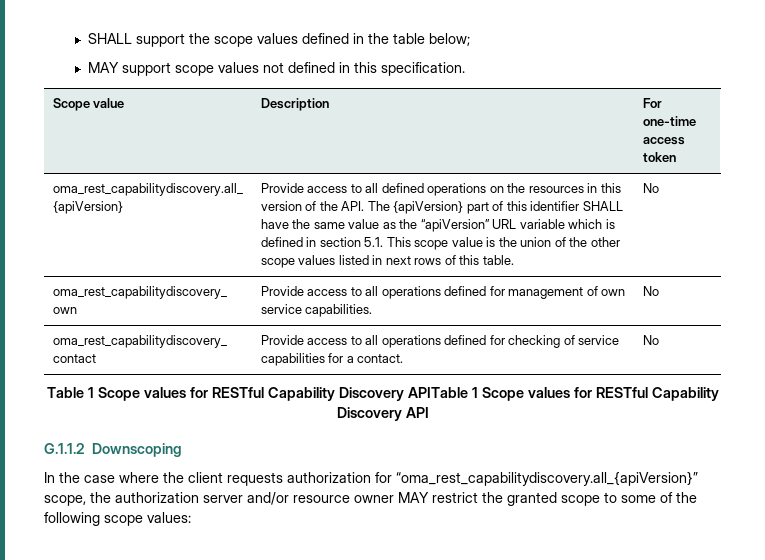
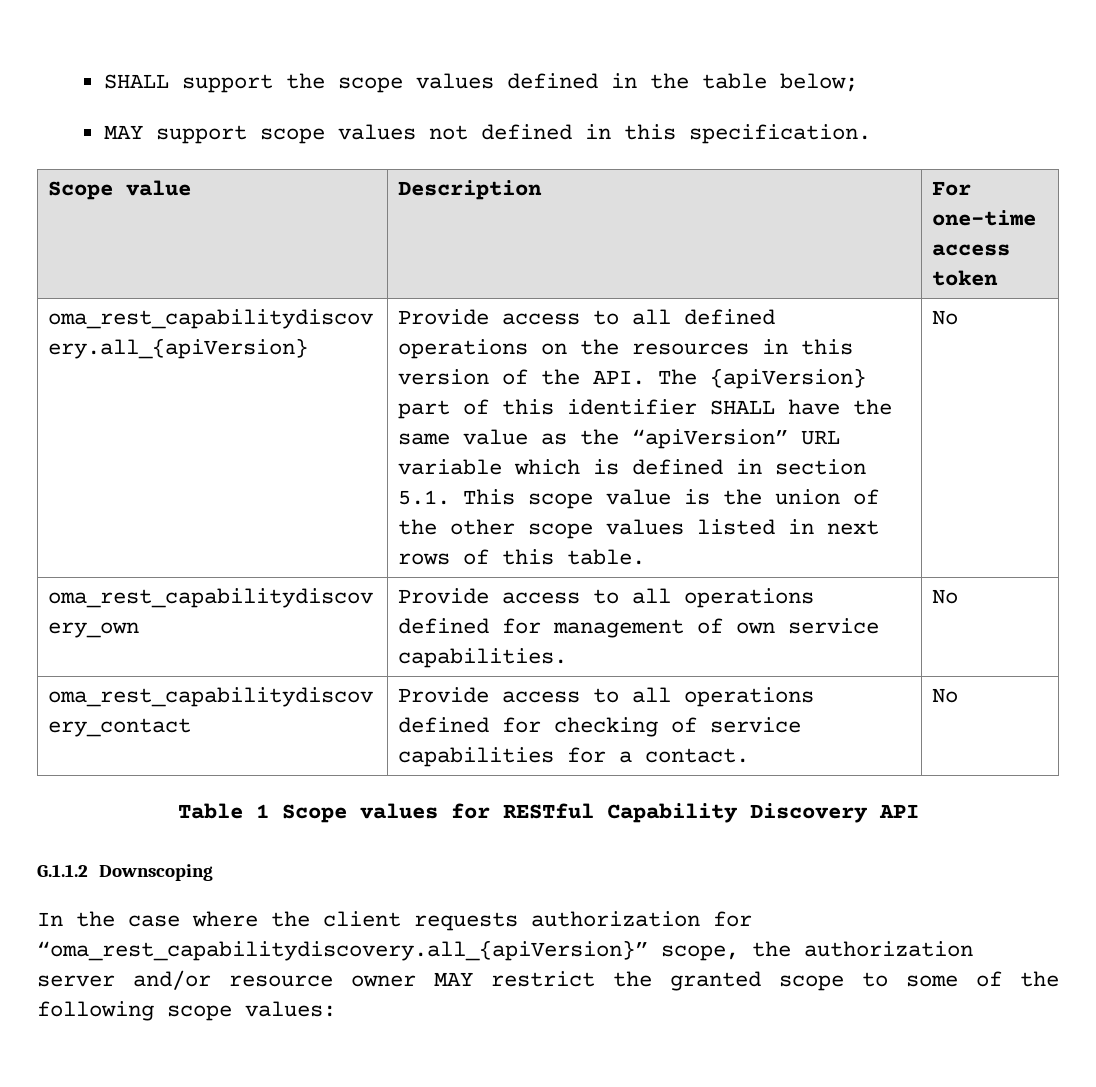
- Table 1 Scope values for RESTful Capability Discovery APITable 1 Scope values for RESTful Capability Discovery API
+ Table 1 Scope values for RESTful Capability Discovery API

